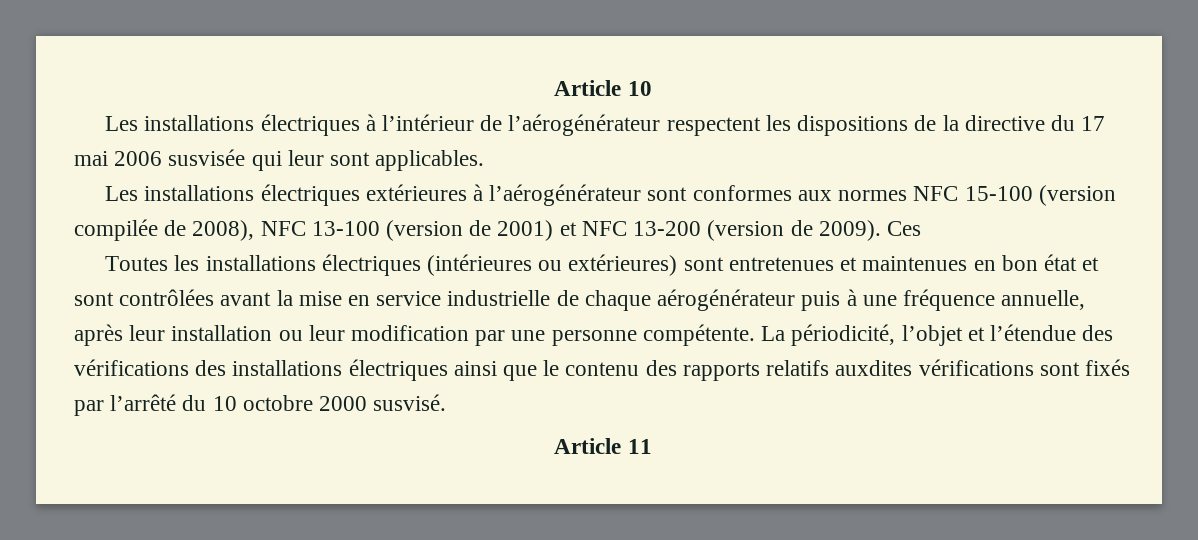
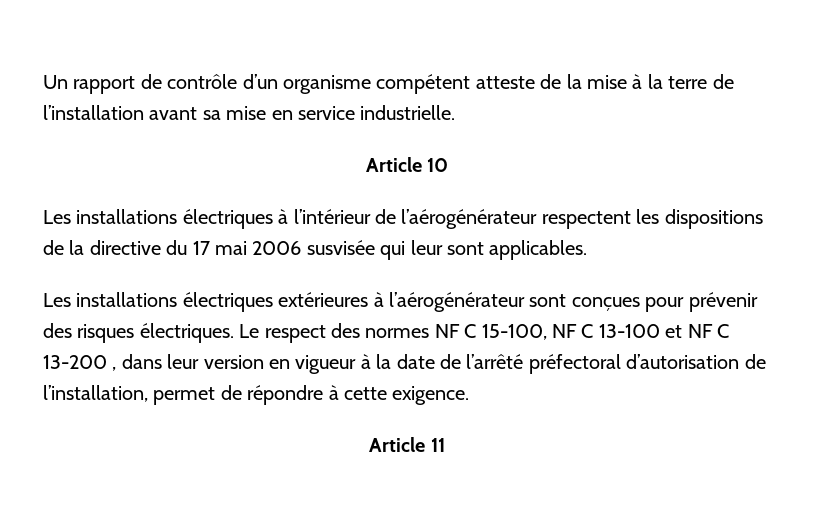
+ Un rapport de contrôle d’un organisme compétent atteste de la mise à la terre de l’installation avant sa mise en service industrielle.
- Les installations électriques extérieures à l’aérogénérateur sont conformes aux normes NFC 15-100 (version compilée de 2008), NFC 13-100 (version de 2001) et NFC 13-200 (version de 2009). Ces
- Toutes les installations électriques (intérieures ou extérieures) sont entretenues et maintenues en bon état et sont contrôlées avant la mise en service industrielle de chaque aérogénérateur puis à une fréquence annuelle, après leur installation ou leur modification par une personne compétente. La périodicité, l’objet et l’étendue des vérifications des installations électriques ainsi que le contenu des rapports relatifs auxdites vérifications sont fixés par l’arrêté du 10 octobre 2000 susvisé.
+ Les installations électriques extérieures à l’aérogénérateur sont conçues pour prévenir des risques électriques. Le respect des normes NF C 15-100, NF C 13-100 et NF C 13-200 , dans leur version en vigueur à la date de l’arrêté préfectoral d’autorisation de l’installation, permet de répondre à cette exigence.

